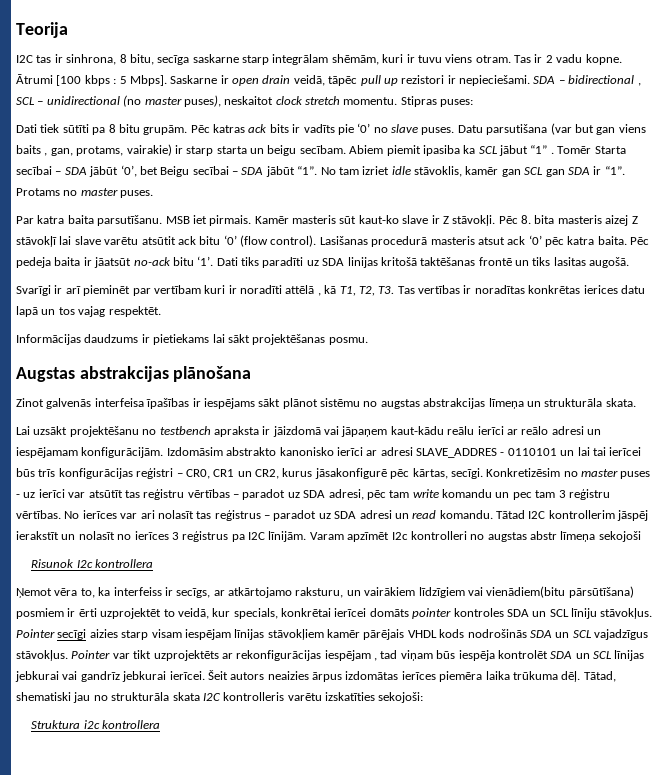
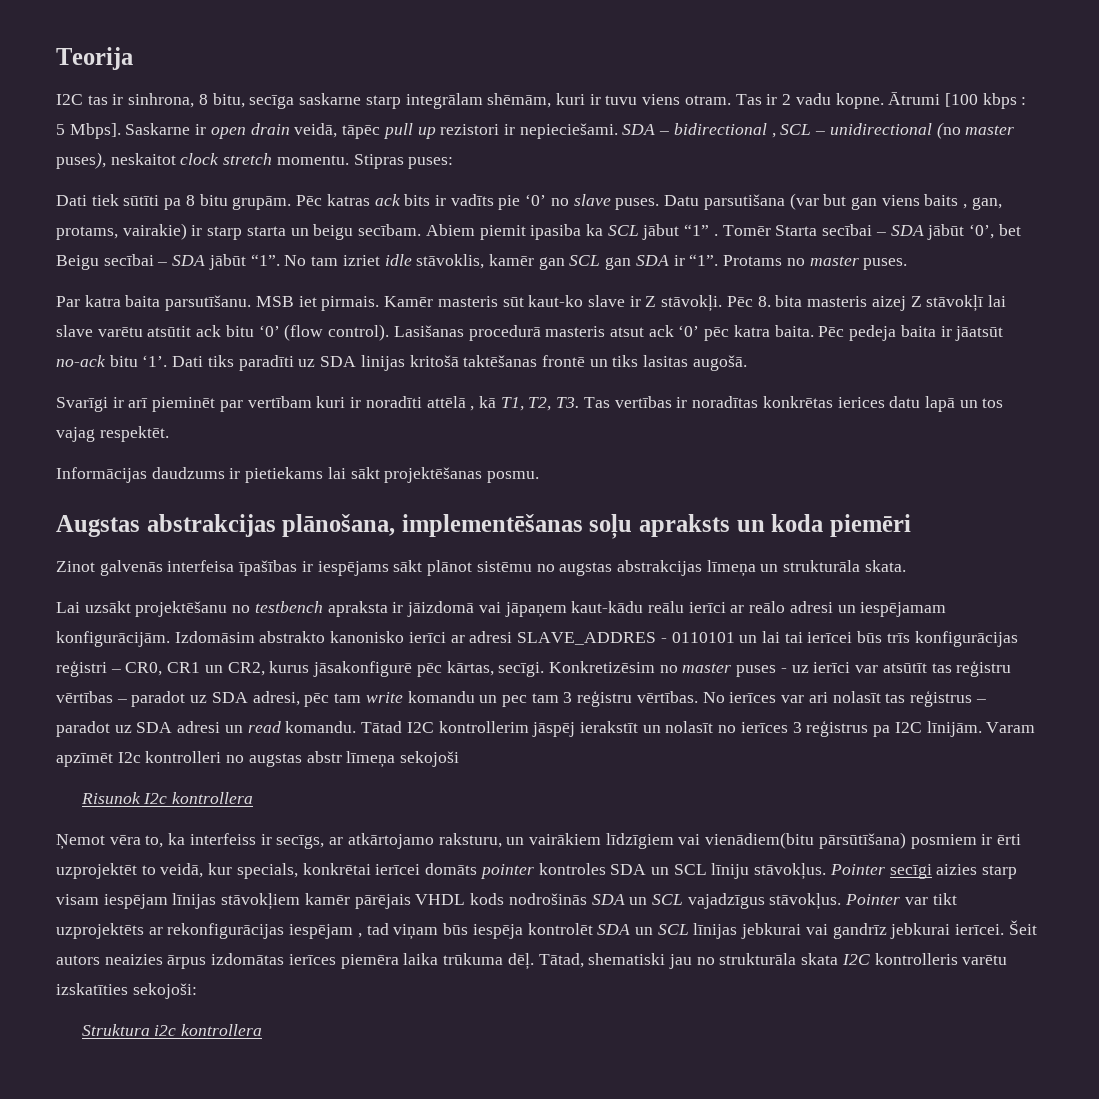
- Augstas abstrakcijas plānošana
+ Augstas abstrakcijas plānošana, implementēšanas soļu apraksts un koda piemēri

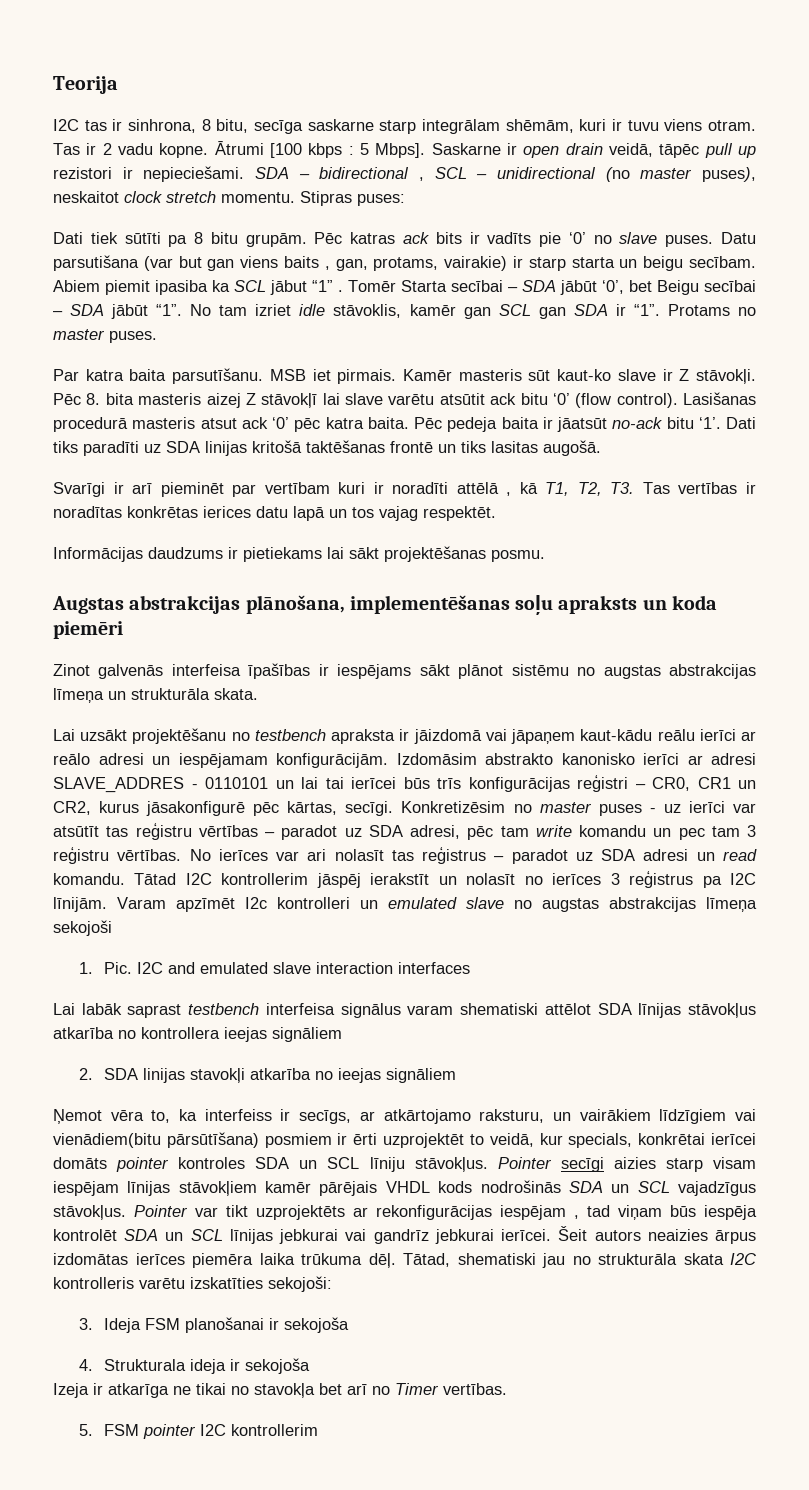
- Varam apzīmēt I2c kontrolleri no augstas abstr līmeņa sekojoši
+ Varam apzīmēt I2c kontrolleri un emulated slave no augstas abstrakcijas līmeņa sekojoši
- Risunok I2c kontrollera
+ 1. Pic. I2C and emulated slave interaction interfaces
+ Lai labāk saprast testbench interfeisa signālus varam shematiski attēlot SDA līnijas stāvokļus atkarība no kontrollera ieejas signāliem
+ 2. SDA linijas stavokļi atkarība no ieejas signāliem
- Struktura i2c kontrollera
+ 3. Ideja FSM planošanai ir sekojoša
+ 4. Strukturala ideja ir sekojoša
+ Izeja ir atkarīga ne tikai no stavokļa bet arī no Timer vertības.
+ 5. FSM pointer I2C kontrollerim

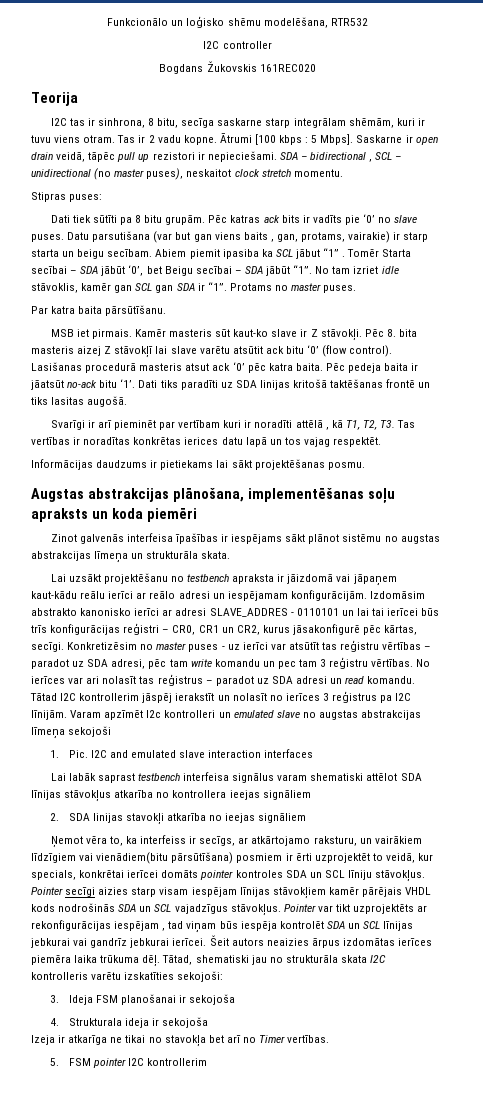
+ Funkcionālo un loģisko shēmu modelēšana, RTR532
+ I2C controller
+ Bogdans Žukovskis 161REC020
- SDA – bidirectional , SCL – unidirectional (no master puses), neskaitot clock stretch momentu. Stipras puses:
+ SDA – bidirectional , SCL – unidirectional (no master puses), neskaitot clock stretch momentu.
+ Stipras puses:
- Par katra baita parsutīšanu. MSB iet pirmais.
+ Par katra baita pārsūtīšanu.
+ MSB iet pirmais.

